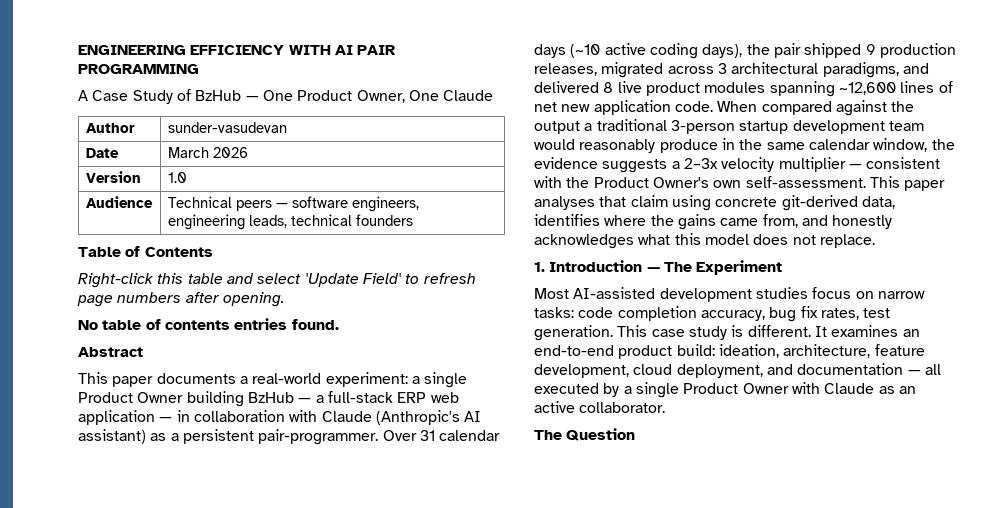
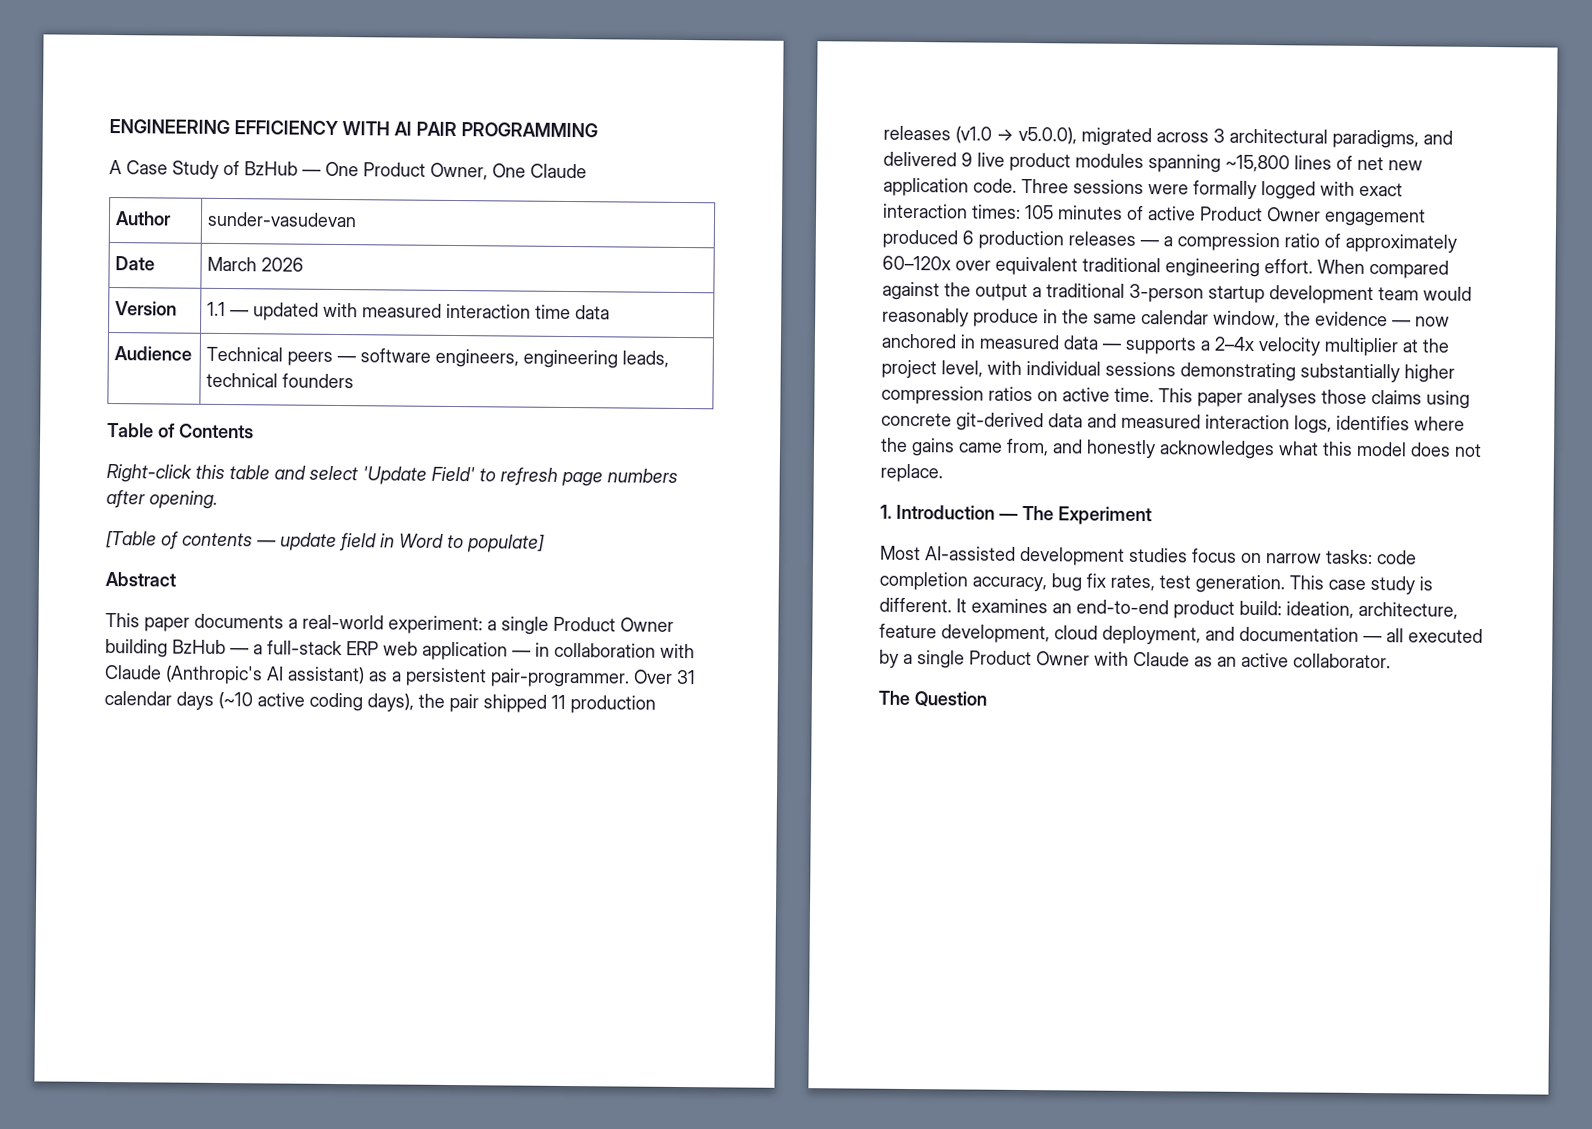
- Version | 1.0
+ Version | 1.1 — updated with measured interaction time data
- No table of contents entries found.
+ [Table of contents — update field in Word to populate]
- Over 31 calendar days (~10 active coding days), the pair shipped 9 production releases, migrated across 3 architectural paradigms, and delivered 8 live product modules spanning ~12,600 lines of net new application code.
+ Over 31 calendar days (~10 active coding days), the pair shipped 11 production releases (v1.0 → v5.0.0), migrated across 3 architectural paradigms, and delivered 9 live product modules spanning ~15,800 lines of net new application code.
+ Three sessions were formally logged with exact interaction times: 105 minutes of active Product Owner engagement produced 6 production releases — a compression ratio of approximately 60–120x over equivalent traditional engineering effort.
- When compared against the output a traditional 3-person startup development team would reasonably produce in the same calendar window, the evidence suggests a 2–3x velocity multiplier — consistent with the Product Owner's own self-assessment.
+ When compared against the output a traditional 3-person startup development team would reasonably produce in the same calendar window, the evidence — now anchored in measured data — supports a 2–4x velocity multiplier at the project level, with individual sessions demonstrating substantially higher compression ratios on active time.
- This paper analyses that claim using concrete git-derived data, identifies where the gains came from, and honestly acknowledges what this model does not replace.
+ This paper analyses those claims using concrete git-derived data and measured interaction logs, identifies where the gains came from, and honestly acknowledges what this model does not replace.

